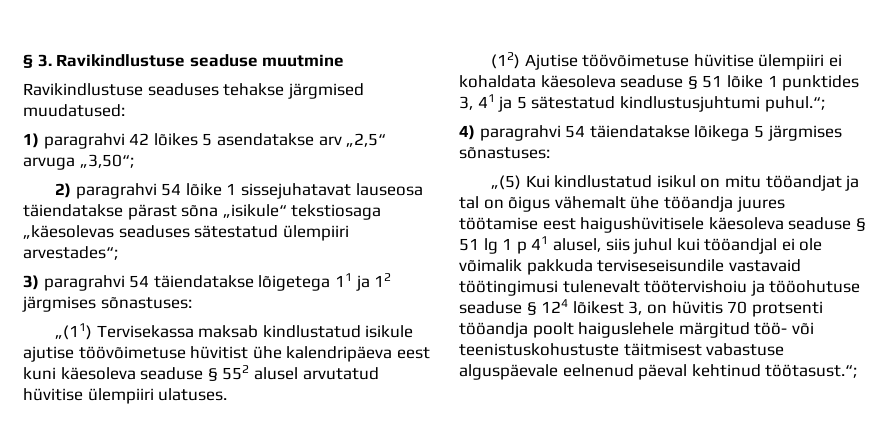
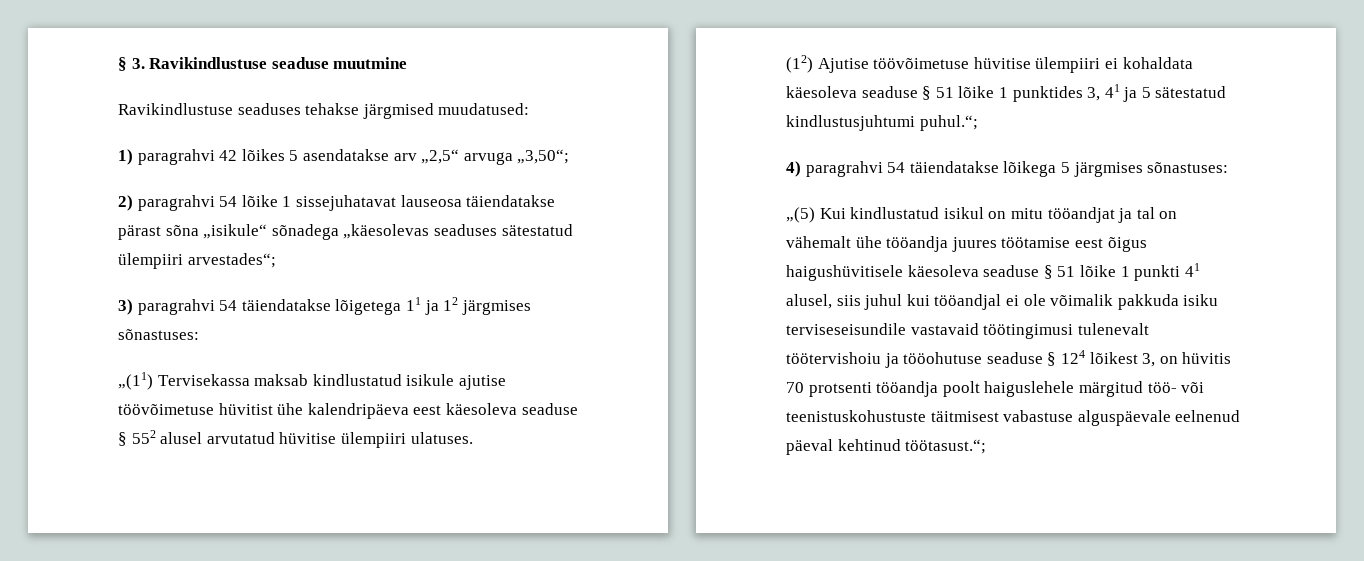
- 2) paragrahvi 54 lõike 1 sissejuhatavat lauseosa täiendatakse pärast sõna „isikule“ tekstiosaga „käesolevas seaduses sätestatud ülempiiri arvestades“;
+ 2) paragrahvi 54 lõike 1 sissejuhatavat lauseosa täiendatakse pärast sõna „isikule“ sõnadega „käesolevas seaduses sätestatud ülempiiri arvestades“;
- „(11) Tervisekassa maksab kindlustatud isikule ajutise töövõimetuse hüvitist ühe kalendripäeva eest kuni käesoleva seaduse § 552 alusel arvutatud hüvitise ülempiiri ulatuses.
+ „(11) Tervisekassa maksab kindlustatud isikule ajutise töövõimetuse hüvitist ühe kalendripäeva eest käesoleva seaduse § 552 alusel arvutatud hüvitise ülempiiri ulatuses.
- „(5) Kui kindlustatud isikul on mitu tööandjat ja tal on õigus vähemalt ühe tööandja juures töötamise eest haigushüvitisele käesoleva seaduse § 51 lg 1 p 41 alusel, siis juhul kui tööandjal ei ole võimalik pakkuda terviseseisundile vastavaid töötingimusi tulenevalt töötervishoiu ja tööohutuse seaduse § 124 lõikest 3, on hüvitis 70 protsenti tööandja poolt haiguslehele märgitud töö- või teenistuskohustuste täitmisest vabastuse alguspäevale eelnenud päeval kehtinud töötasust.“;
+ „(5) Kui kindlustatud isikul on mitu tööandjat ja tal on vähemalt ühe tööandja juures töötamise eest õigus haigushüvitisele käesoleva seaduse § 51 lõike 1 punkti 41 alusel, siis juhul kui tööandjal ei ole võimalik pakkuda isiku terviseseisundile vastavaid töötingimusi tulenevalt töötervishoiu ja tööohutuse seaduse § 124 lõikest 3, on hüvitis 70 protsenti tööandja poolt haiguslehele märgitud töö- või teenistuskohustuste täitmisest vabastuse alguspäevale eelnenud päeval kehtinud töötasust.“;

